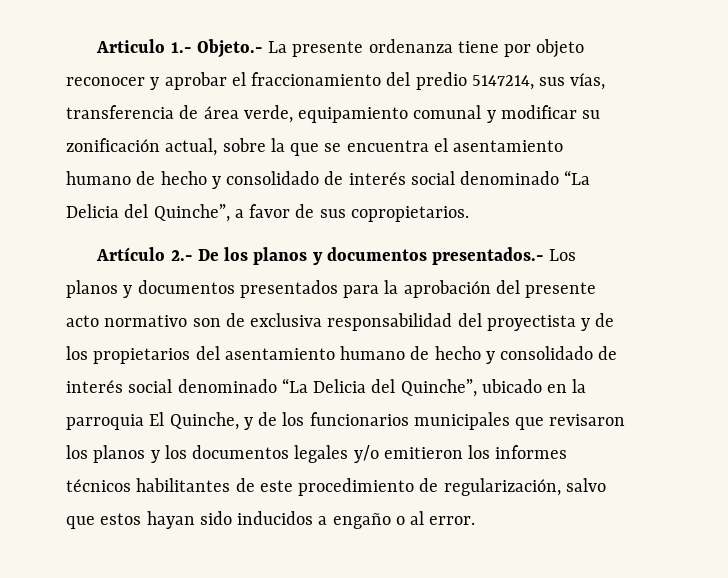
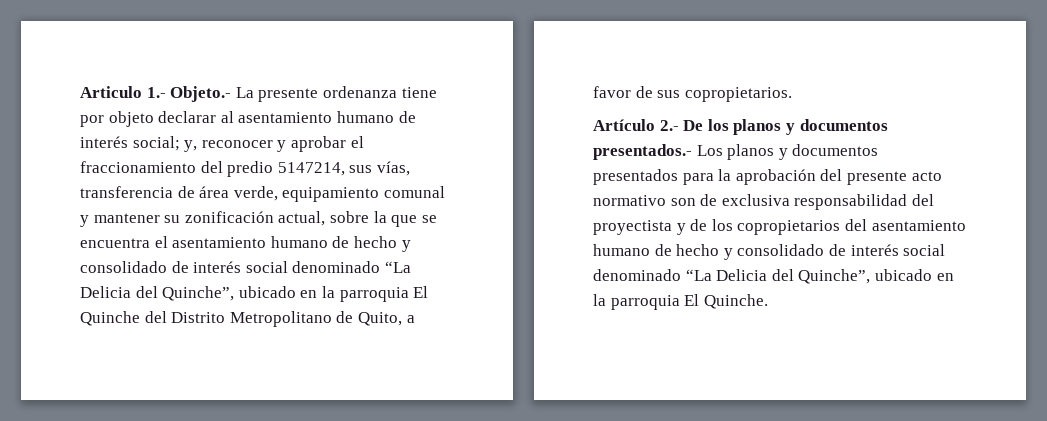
- Articulo 1.- Objeto.- La presente ordenanza tiene por objeto reconocer y aprobar el fraccionamiento del predio 5147214, sus vías, transferencia de área verde, equipamiento comunal y modificar su zonificación actual, sobre la que se encuentra el asentamiento humano de hecho y consolidado de interés social denominado “La Delicia del Quinche”, a favor de sus copropietarios.
+ Articulo 1.- Objeto.- La presente ordenanza tiene por objeto declarar al asentamiento humano de interés social; y, reconocer y aprobar el fraccionamiento del predio 5147214, sus vías, transferencia de área verde, equipamiento comunal y mantener su zonificación actual, sobre la que se encuentra el asentamiento humano de hecho y consolidado de interés social denominado “La Delicia del Quinche”, ubicado en la parroquia El Quinche del Distrito Metropolitano de Quito, a favor de sus copropietarios.
- Artículo 2.- De los planos y documentos presentados.- Los planos y documentos presentados para la aprobación del presente acto normativo son de exclusiva responsabilidad del proyectista y de los propietarios del asentamiento humano de hecho y consolidado de interés social denominado “La Delicia del Quinche”, ubicado en la parroquia El Quinche, y de los funcionarios municipales que revisaron los planos y los documentos legales y/o emitieron los informes técnicos habilitantes de este procedimiento de regularización, salvo que estos hayan sido inducidos a engaño o al error.
+ Artículo 2.- De los planos y documentos presentados.- Los planos y documentos presentados para la aprobación del presente acto normativo son de exclusiva responsabilidad del proyectista y de los copropietarios del asentamiento humano de hecho y consolidado de interés social denominado “La Delicia del Quinche”, ubicado en la parroquia El Quinche.

